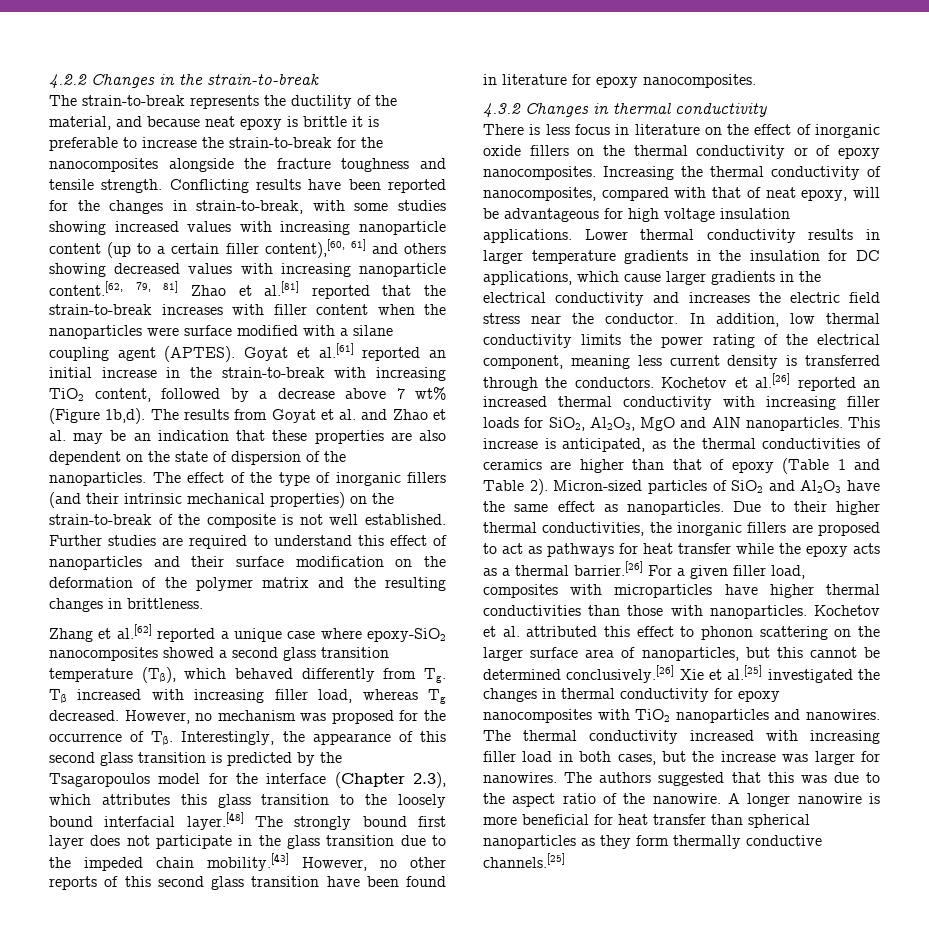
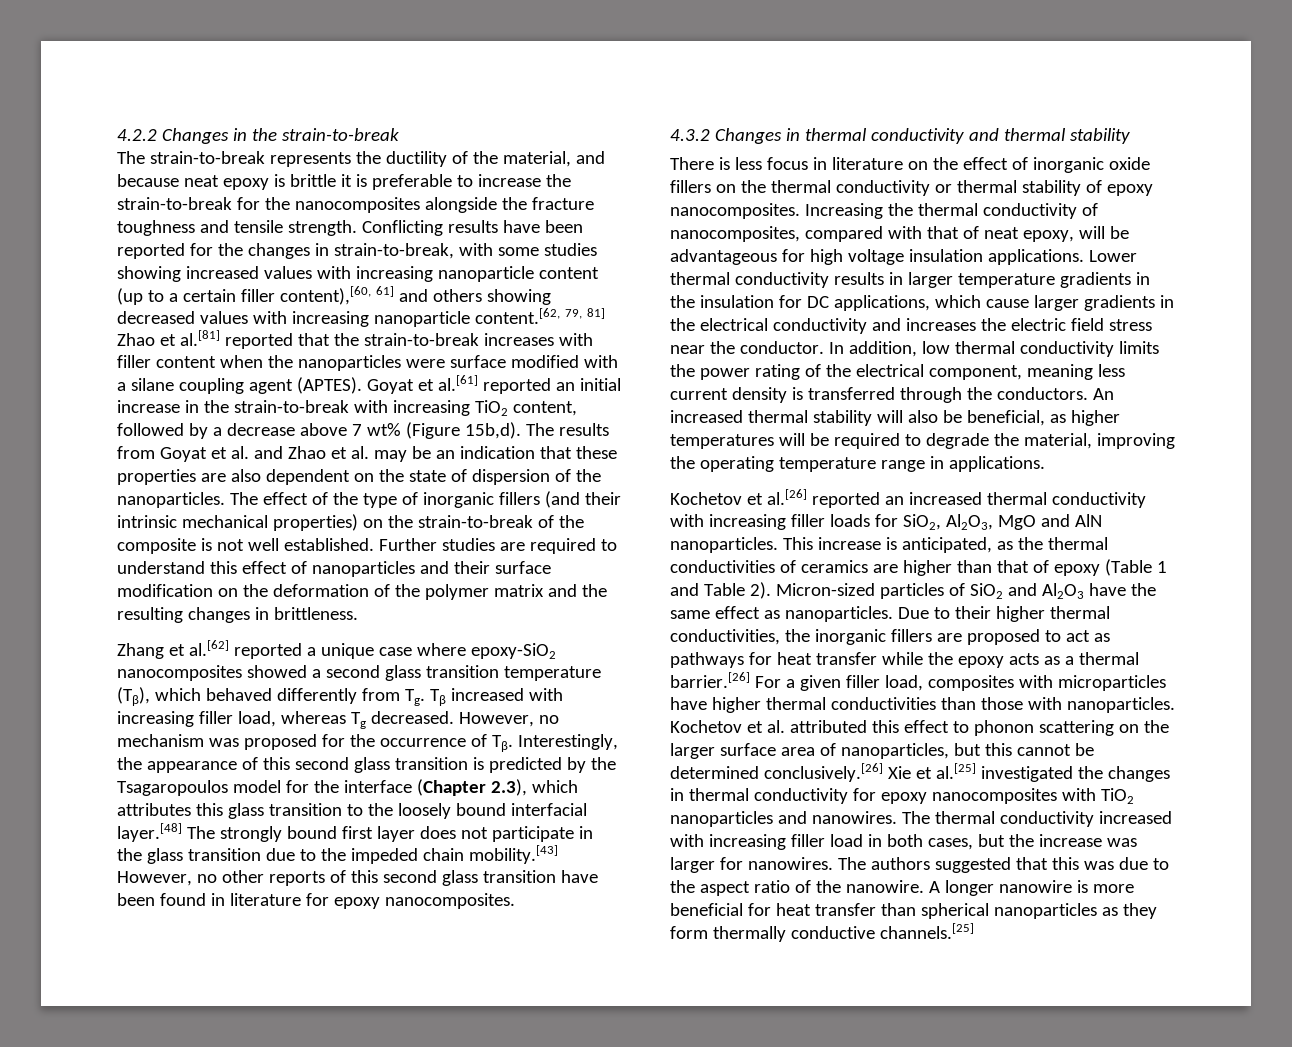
- Goyat et al.[61] reported an initial increase in the strain-to-break with increasing TiO2 content, followed by a decrease above 7 wt% (Figure 1b,d).
+ Goyat et al.[61] reported an initial increase in the strain-to-break with increasing TiO2 content, followed by a decrease above 7 wt% (Figure 15b,d).
- 4.3.2 Changes in thermal conductivity
+ 4.3.2 Changes in thermal conductivity and thermal stability
- There is less focus in literature on the effect of inorganic oxide fillers on the thermal conductivity or of epoxy nanocomposites.
+ There is less focus in literature on the effect of inorganic oxide fillers on the thermal conductivity or thermal stability of epoxy nanocomposites.
- In addition, low thermal conductivity limits the power rating of the electrical component, meaning less current density is transferred through the conductors. Kochetov et al.[26] reported an increased thermal conductivity with increasing filler loads for SiO2, Al2O3, MgO and AlN nanoparticles.
+ In addition, low thermal conductivity limits the power rating of the electrical component, meaning less current density is transferred through the conductors. An increased thermal stability will also be beneficial, as higher temperatures will be required to degrade the material, improving the operating temperature range in applications.
+ Kochetov et al.[26] reported an increased thermal conductivity with increasing filler loads for SiO2, Al2O3, MgO and AlN nanoparticles.

